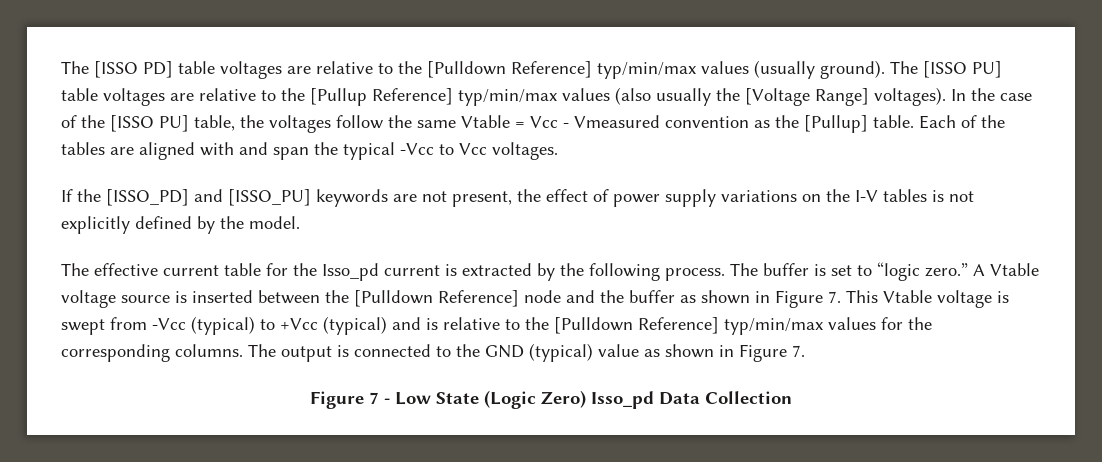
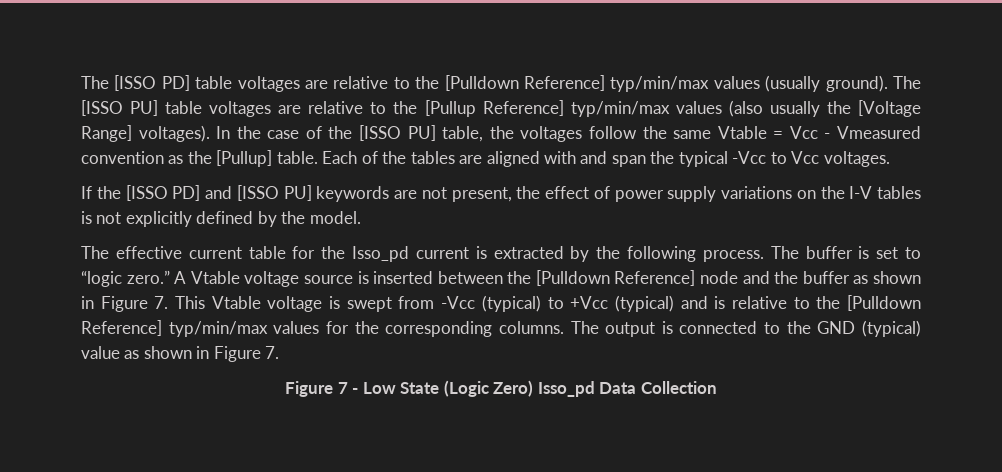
- If the [ISSO_PD] and [ISSO_PU] keywords are not present, the effect of power supply variations on the I-V tables is not explicitly defined by the model.
+ If the [ISSO PD] and [ISSO PU] keywords are not present, the effect of power supply variations on the I-V tables is not explicitly defined by the model.

